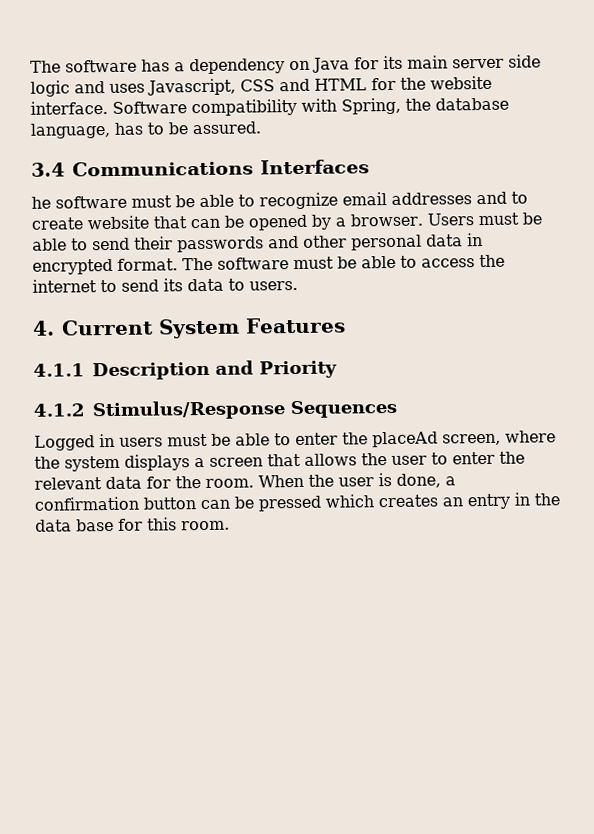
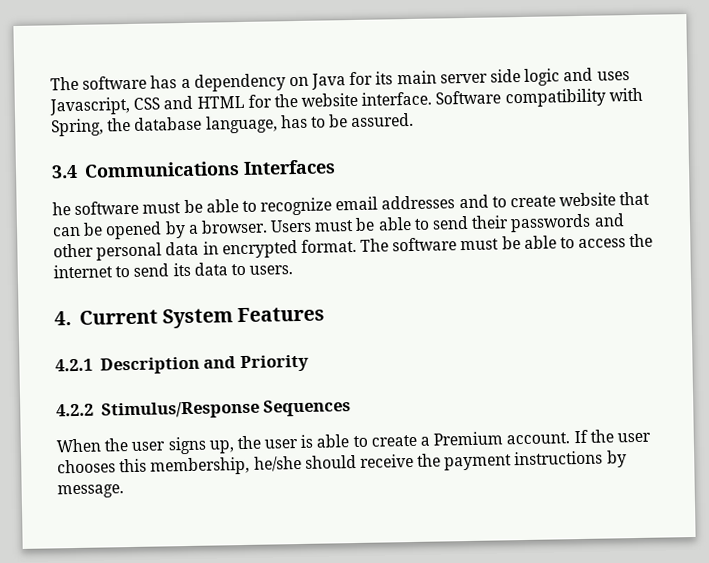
- 4.1.1 Description and Priority
+ 4.2.1 Description and Priority
- 4.1.2 Stimulus/Response Sequences
+ 4.2.2 Stimulus/Response Sequences
- Logged in users must be able to enter the placeAd screen, where the system displays a screen that allows the user to enter the relevant data for the room. When the user is done, a confirmation button can be pressed which creates an entry in the data base for this room.
+ When the user signs up, the user is able to create a Premium account. If the user chooses this membership, he/she should receive the payment instructions by message.

